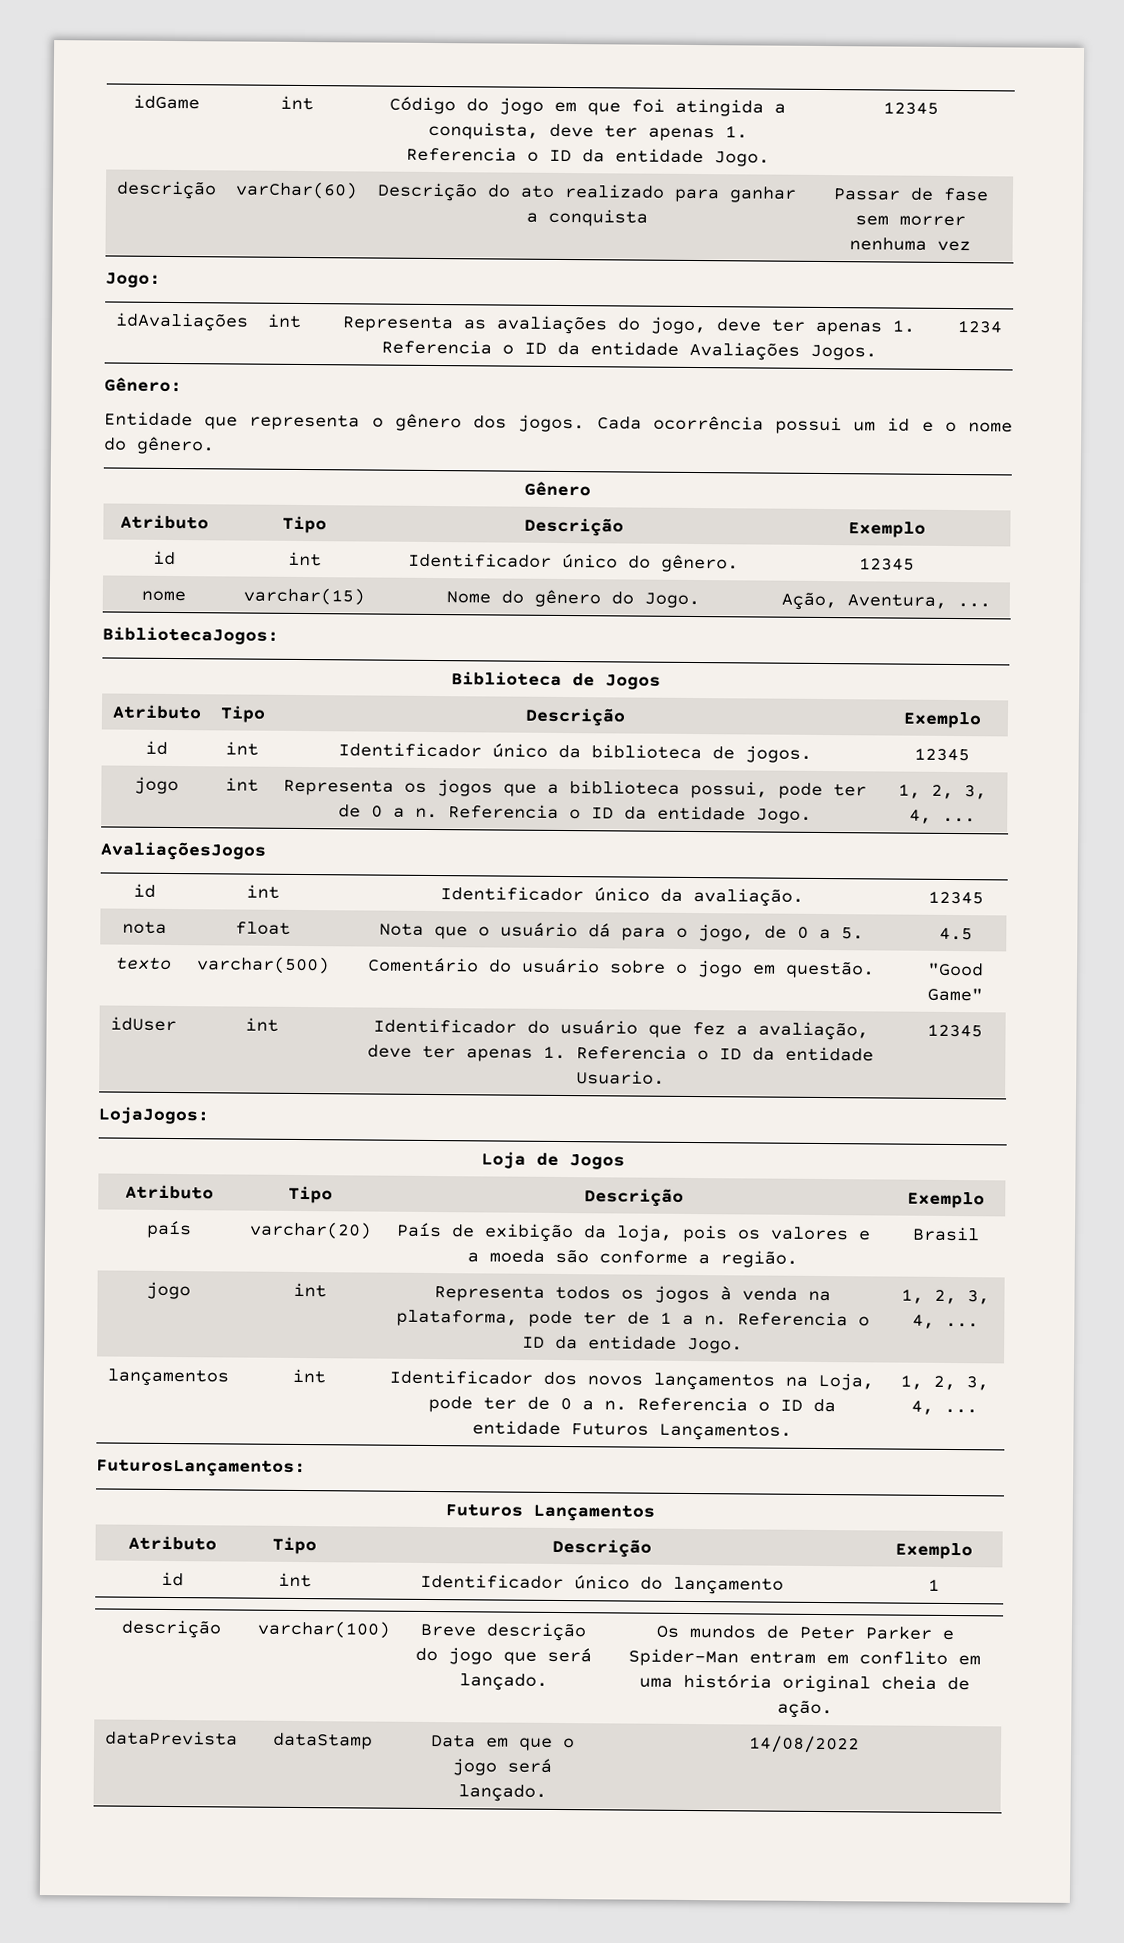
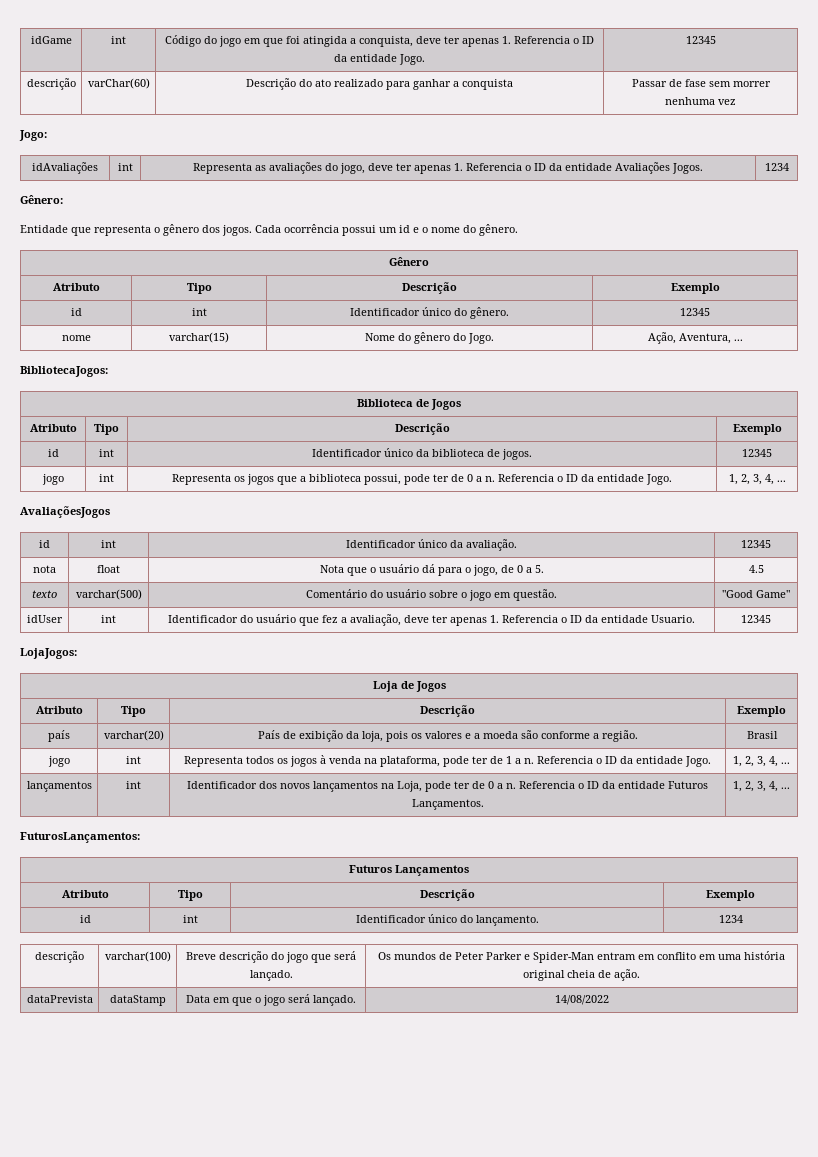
- id | int | Identificador único do lançamento | 1
+ id | int | Identificador único do lançamento. | 1234

